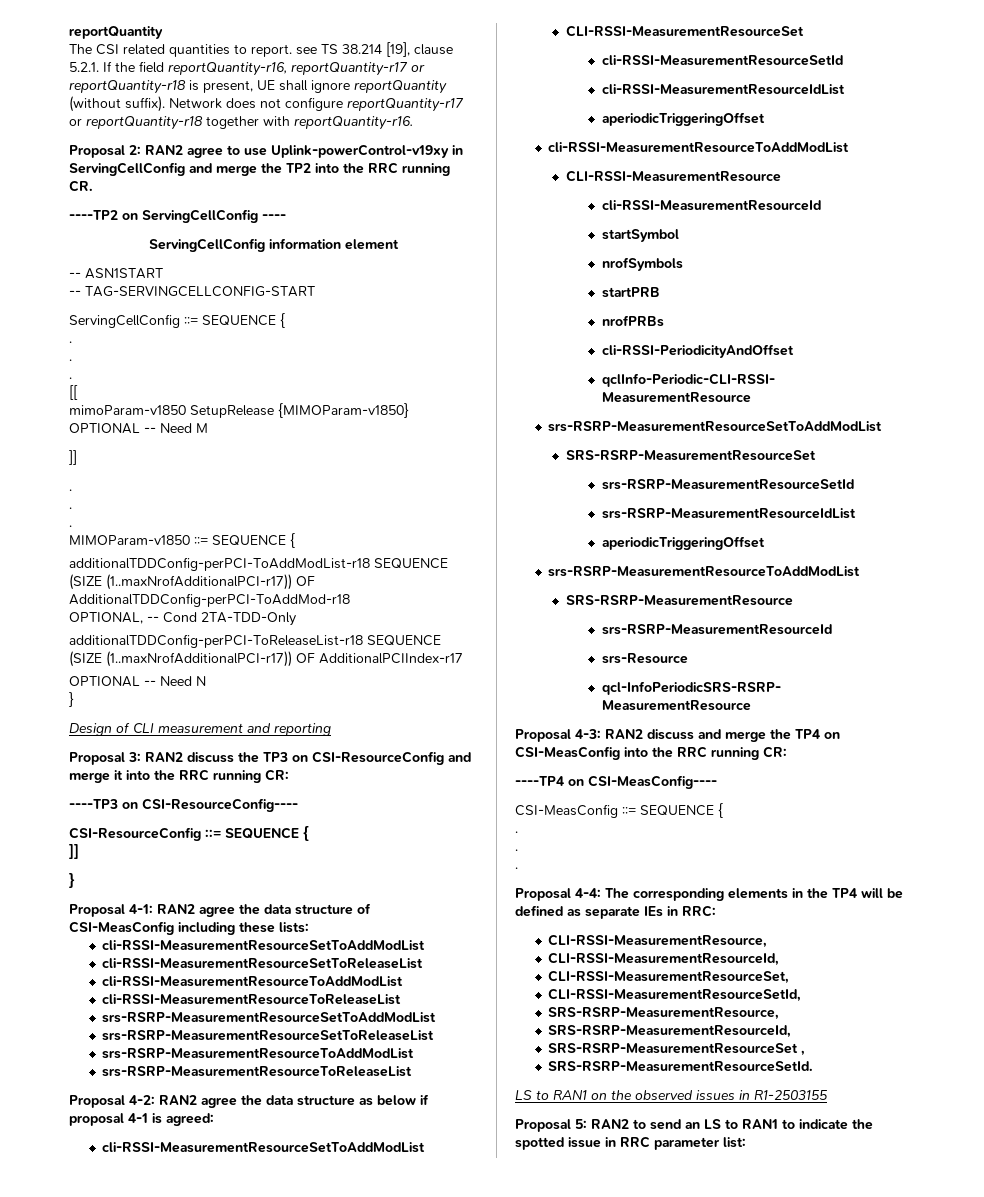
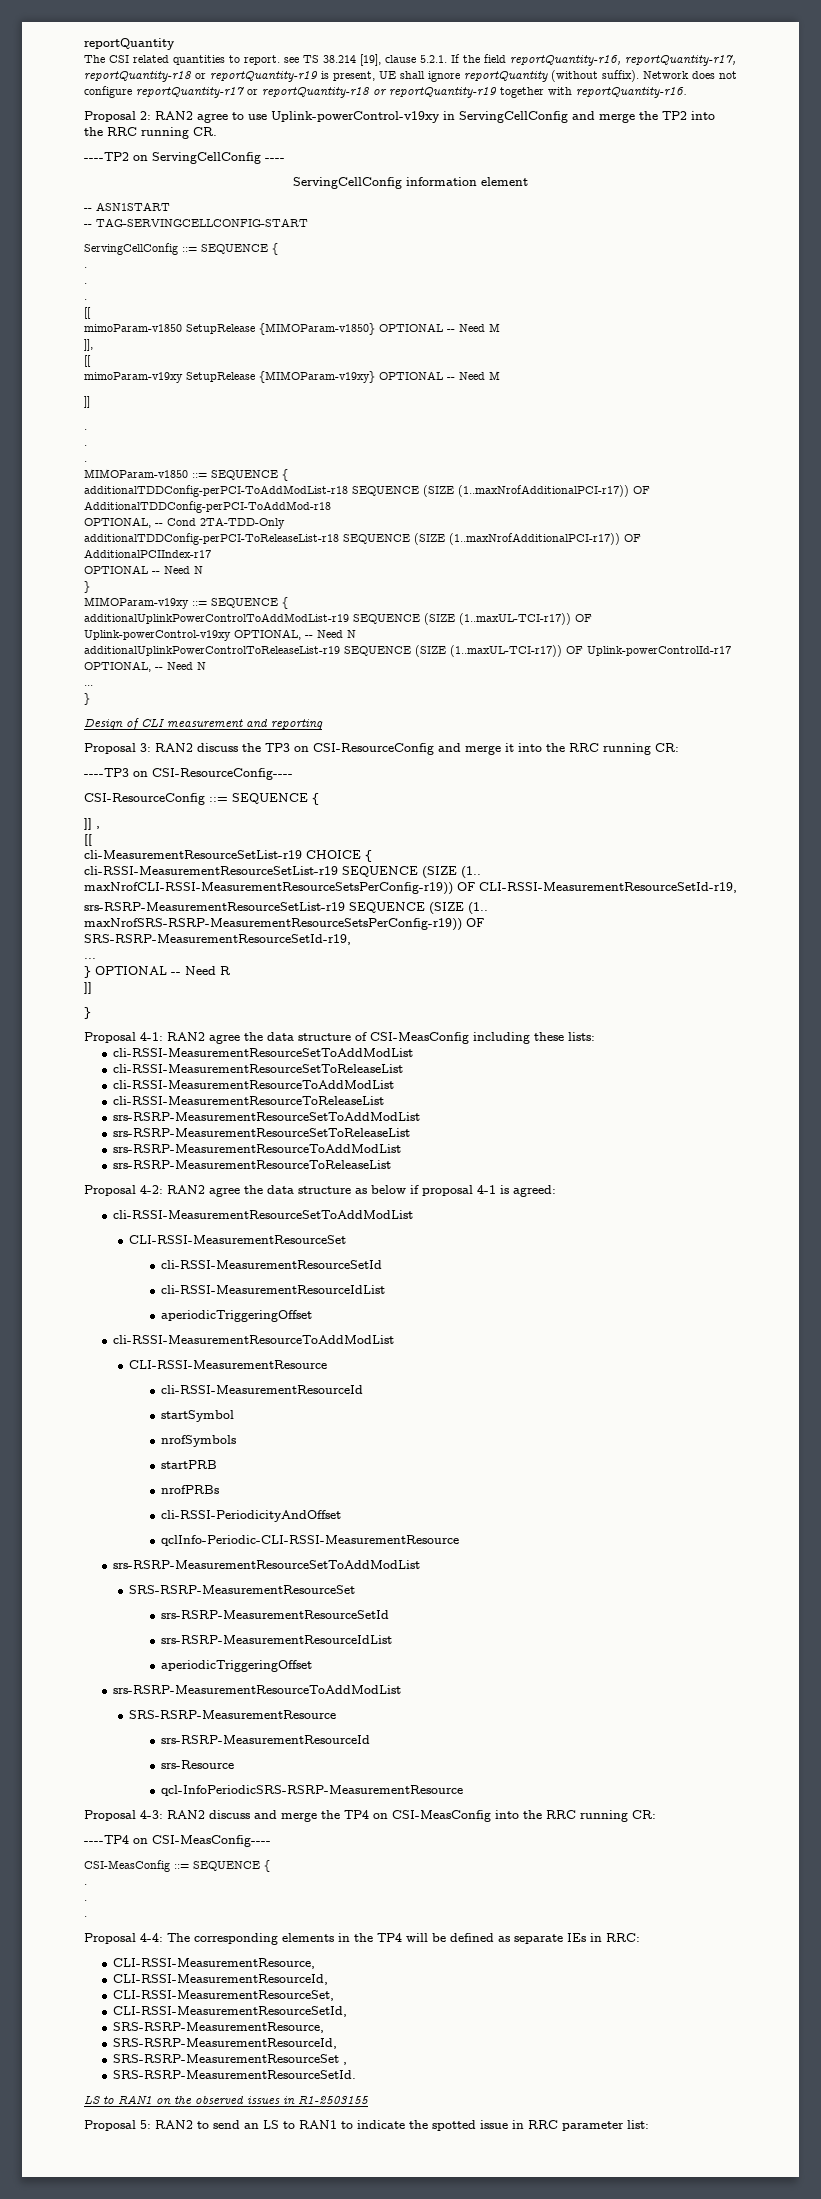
- The CSI related quantities to report. see TS 38.214 [19], clause 5.2.1. If the field reportQuantity-r16, reportQuantity-r17 or reportQuantity-r18 is present, UE shall ignore reportQuantity (without suffix).
+ The CSI related quantities to report. see TS 38.214 [19], clause 5.2.1. If the field reportQuantity-r16, reportQuantity-r17, reportQuantity-r18 or reportQuantity-r19 is present, UE shall ignore reportQuantity (without suffix).
- Network does not configure reportQuantity-r17 or reportQuantity-r18 together with reportQuantity-r16.
+ Network does not configure reportQuantity-r17 or reportQuantity-r18 or reportQuantity-r19 together with reportQuantity-r16.
+ ]],
+ [[
+ mimoParam-v19xy SetupRelease {MIMOParam-v19xy} OPTIONAL -- Need M
+ MIMOParam-v19xy ::= SEQUENCE {
+ additionalUplinkPowerControlToAddModList-r19 SEQUENCE (SIZE (1..maxUL-TCI-r17)) OF Uplink-powerControl-v19xy OPTIONAL, -- Need N
+ additionalUplinkPowerControlToReleaseList-r19 SEQUENCE (SIZE (1..maxUL-TCI-r17)) OF Uplink-powerControlId-r17 OPTIONAL, -- Need N
+ ...
+ }
+ ]] ,
+ [[
+ cli-MeasurementResourceSetList-r19 CHOICE {
+ cli-RSSI-MeasurementResourceSetList-r19 SEQUENCE (SIZE (1.. maxNrofCLI-RSSI-MeasurementResourceSetsPerConfig-r19)) OF CLI-RSSI-MeasurementResourceSetId-r19,
+ srs-RSRP-MeasurementResourceSetList-r19 SEQUENCE (SIZE (1.. maxNrofSRS-RSRP-MeasurementResourceSetsPerConfig-r19)) OF SRS-RSRP-MeasurementResourceSetId-r19,
+ ...
+ } OPTIONAL -- Need R

